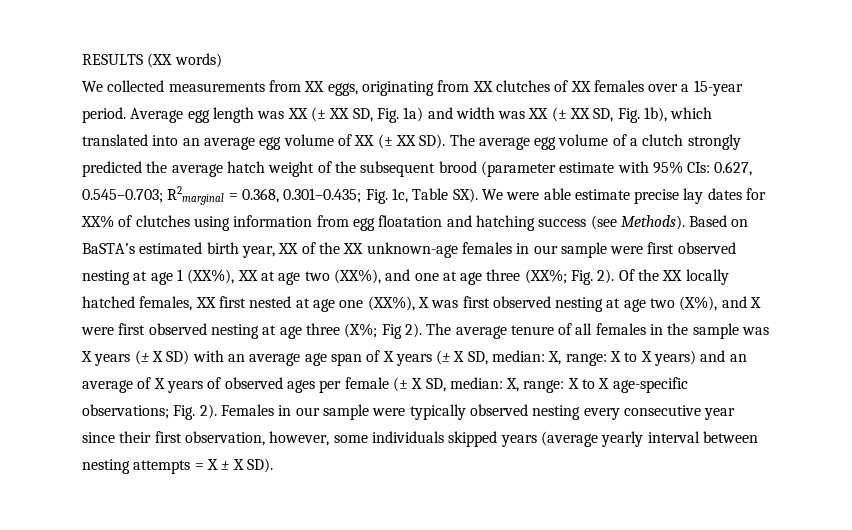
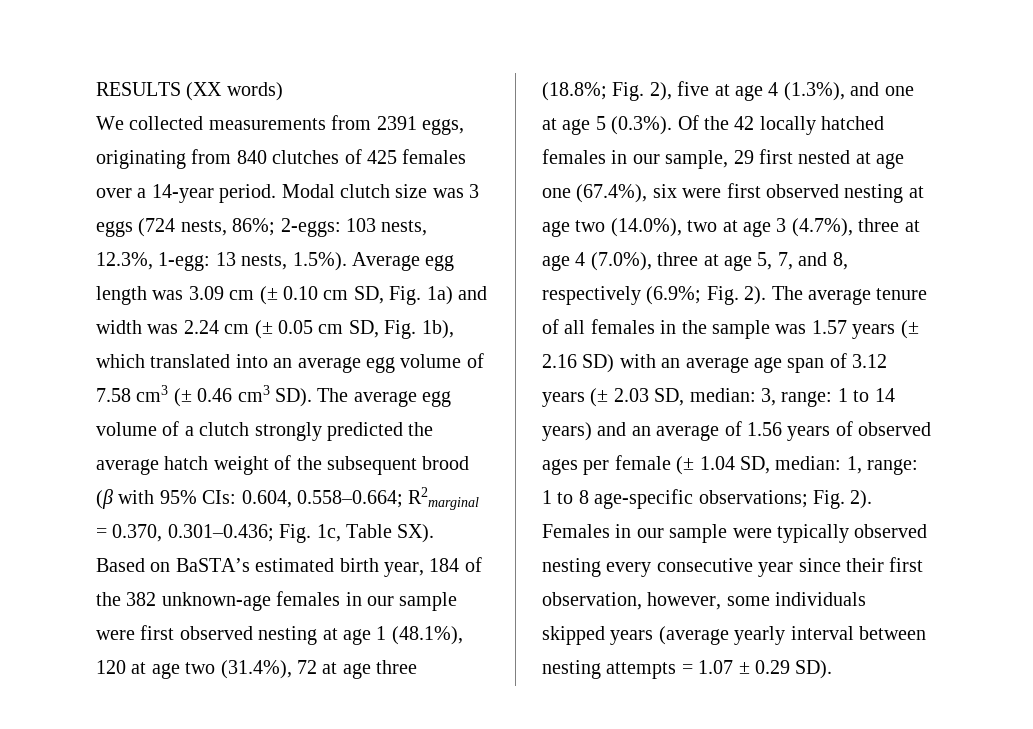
- We collected measurements from XX eggs, originating from XX clutches of XX females over a 15-year period. Average egg length was XX (± XX SD, Fig. 1a) and width was XX (± XX SD, Fig. 1b), which translated into an average egg volume of XX (± XX SD). The average egg volume of a clutch strongly predicted the average hatch weight of the subsequent brood (parameter estimate with 95% CIs:
+ We collected measurements from 2391 eggs, originating from 840 clutches of 425 females over a 14-year period. Modal clutch size was 3 eggs (724 nests, 86%; 2-eggs: 103 nests, 12.3%, 1-egg: 13 nests, 1.5%). Average egg length was 3.09 cm (± 0.10 cm SD, Fig. 1a) and width was 2.24 cm (± 0.05 cm SD, Fig. 1b), which translated into an average egg volume of 7.58 cm3 (± 0.46 cm3 SD). The average egg volume of a clutch strongly predicted the average hatch weight of the subsequent brood (β with 95% CIs:
- 0.627, 0.545–0.703; R2marginal = 0.368, 0.301–0.435; Fig. 1c, Table SX). We were able estimate precise lay dates for XX% of clutches using information from egg floatation and hatching success (see Methods). Based on BaSTA’s estimated birth year, XX of the XX unknown-age females in our sample were first observed nesting at age 1 (XX%), XX at age two (XX%), and one at age three (XX%; Fig. 2). Of the XX locally hatched females, XX first nested at age one (XX%), X was first observed nesting at age two (X%), and X were first observed nesting at age three (X%; Fig 2).
+ 0.604, 0.558–0.664; R2marginal = 0.370, 0.301–0.436; Fig. 1c, Table SX). Based on BaSTA’s estimated birth year, 184 of the 382 unknown-age females in our sample were first observed nesting at age 1 (48.1%), 120 at age two (31.4%), 72 at age three (18.8%; Fig. 2), five at age 4 (1.3%), and one at age 5 (0.3%). Of the 42 locally hatched females in our sample, 29 first nested at age one (67.4%), six were first observed nesting at age two (14.0%), two at age 3 (4.7%), three at age 4 (7.0%), three at age 5, 7, and 8, respectively (6.9%; Fig. 2).
- The average tenure of all females in the sample was X years (± X SD) with an average age span of X years (± X SD, median: X, range: X to X years) and an average of X years of observed ages per female (± X SD, median: X, range: X to X age-specific observations; Fig. 2).
+ The average tenure of all females in the sample was 1.57 years (± 2.16 SD) with an average age span of 3.12 years (± 2.03 SD, median: 3, range: 1 to 14 years) and an average of 1.56 years of observed ages per female (± 1.04 SD, median: 1, range: 1 to 8 age-specific observations; Fig. 2).
- Females in our sample were typically observed nesting every consecutive year since their first observation, however, some individuals skipped years (average yearly interval between nesting attempts = X ± X SD).
+ Females in our sample were typically observed nesting every consecutive year since their first observation, however, some individuals skipped years (average yearly interval between nesting attempts = 1.07 ± 0.29 SD).

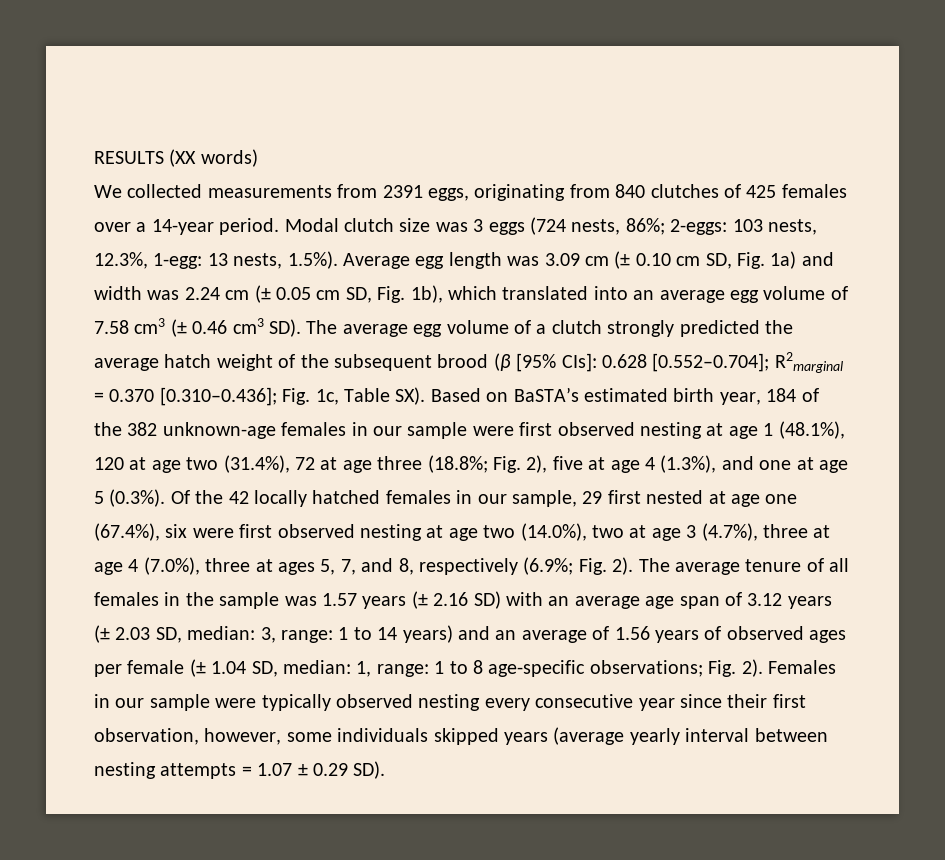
- 13 nests, 1.5%). Average egg length was 3.09 cm (± 0.10 cm SD, Fig. 1a) and width was 2.24 cm (± 0.05 cm SD, Fig. 1b), which translated into an average egg volume of 7.58 cm3 (± 0.46 cm3 SD). The average egg volume of a clutch strongly predicted the average hatch weight of the subsequent brood (β with 95% CIs: 0.604, 0.558–0.664; R2marginal = 0.370, 0.301–0.436;
+ 13 nests, 1.5%). Average egg length was 3.09 cm (± 0.10 cm SD, Fig. 1a) and width was 2.24 cm (± 0.05 cm SD, Fig. 1b), which translated into an average egg volume of 7.58 cm3 (± 0.46 cm3 SD). The average egg volume of a clutch strongly predicted the average hatch weight of the subsequent brood (β [95% CIs]: 0.628 [0.552–0.704]; R2marginal = 0.370 [0.310–0.436];
- Fig. 2), five at age 4 (1.3%), and one at age 5 (0.3%). Of the 42 locally hatched females in our sample, 29 first nested at age one (67.4%), six were first observed nesting at age two (14.0%), two at age 3 (4.7%), three at age 4 (7.0%), three at age 5, 7, and 8, respectively (6.9%;
+ Fig. 2), five at age 4 (1.3%), and one at age 5 (0.3%). Of the 42 locally hatched females in our sample, 29 first nested at age one (67.4%), six were first observed nesting at age two (14.0%), two at age 3 (4.7%), three at age 4 (7.0%), three at ages 5, 7, and 8, respectively (6.9%;

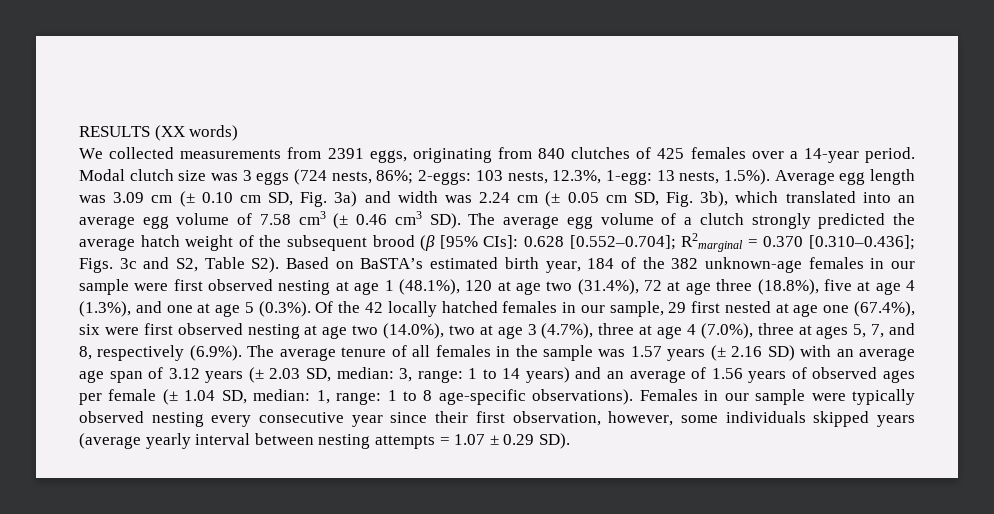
- 13 nests, 1.5%). Average egg length was 3.09 cm (± 0.10 cm SD, Fig. 1a) and width was 2.24 cm (± 0.05 cm SD, Fig. 1b), which translated into an average egg volume of 7.58 cm3 (± 0.46 cm3 SD). The average egg volume of a clutch strongly predicted the average hatch weight of the subsequent brood (β [95% CIs]:
+ 13 nests, 1.5%). Average egg length was 3.09 cm (± 0.10 cm SD, Fig. 3a) and width was 2.24 cm (± 0.05 cm SD, Fig. 3b), which translated into an average egg volume of 7.58 cm3 (± 0.46 cm3 SD). The average egg volume of a clutch strongly predicted the average hatch weight of the subsequent brood (β [95% CIs]:
- Fig. 1c, Table SX). Based on BaSTA’s estimated birth year, 184 of the 382 unknown-age females in our sample were first observed nesting at age 1 (48.1%), 120 at age two (31.4%), 72 at age three (18.8%; Fig. 2), five at age 4 (1.3%), and one at age 5 (0.3%). Of the 42 locally hatched females in our sample, 29 first nested at age one (67.4%), six were first observed nesting at age two (14.0%), two at age 3 (4.7%), three at age 4 (7.0%), three at ages 5, 7, and 8, respectively (6.9%; Fig. 2). The average tenure of all females in the sample was 1.57 years (± 2.16 SD) with an average age span of 3.12 years (± 2.03 SD, median:
+ Figs. 3c and S2, Table S2). Based on BaSTA’s estimated birth year, 184 of the 382 unknown-age females in our sample were first observed nesting at age 1 (48.1%), 120 at age two (31.4%), 72 at age three (18.8%), five at age 4 (1.3%), and one at age 5 (0.3%). Of the 42 locally hatched females in our sample, 29 first nested at age one (67.4%), six were first observed nesting at age two (14.0%), two at age 3 (4.7%), three at age 4 (7.0%), three at ages 5, 7, and 8, respectively (6.9%). The average tenure of all females in the sample was 1.57 years (± 2.16 SD) with an average age span of 3.12 years (± 2.03 SD, median:
- 1 to 8 age-specific observations; Fig. 2).
+ 1 to 8 age-specific observations).

